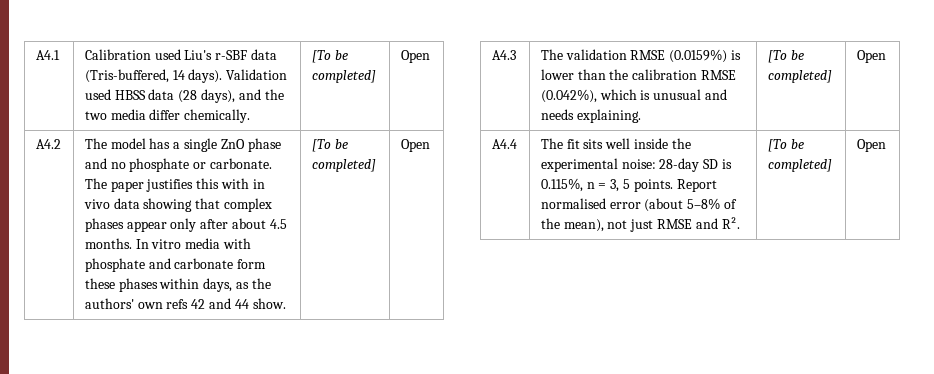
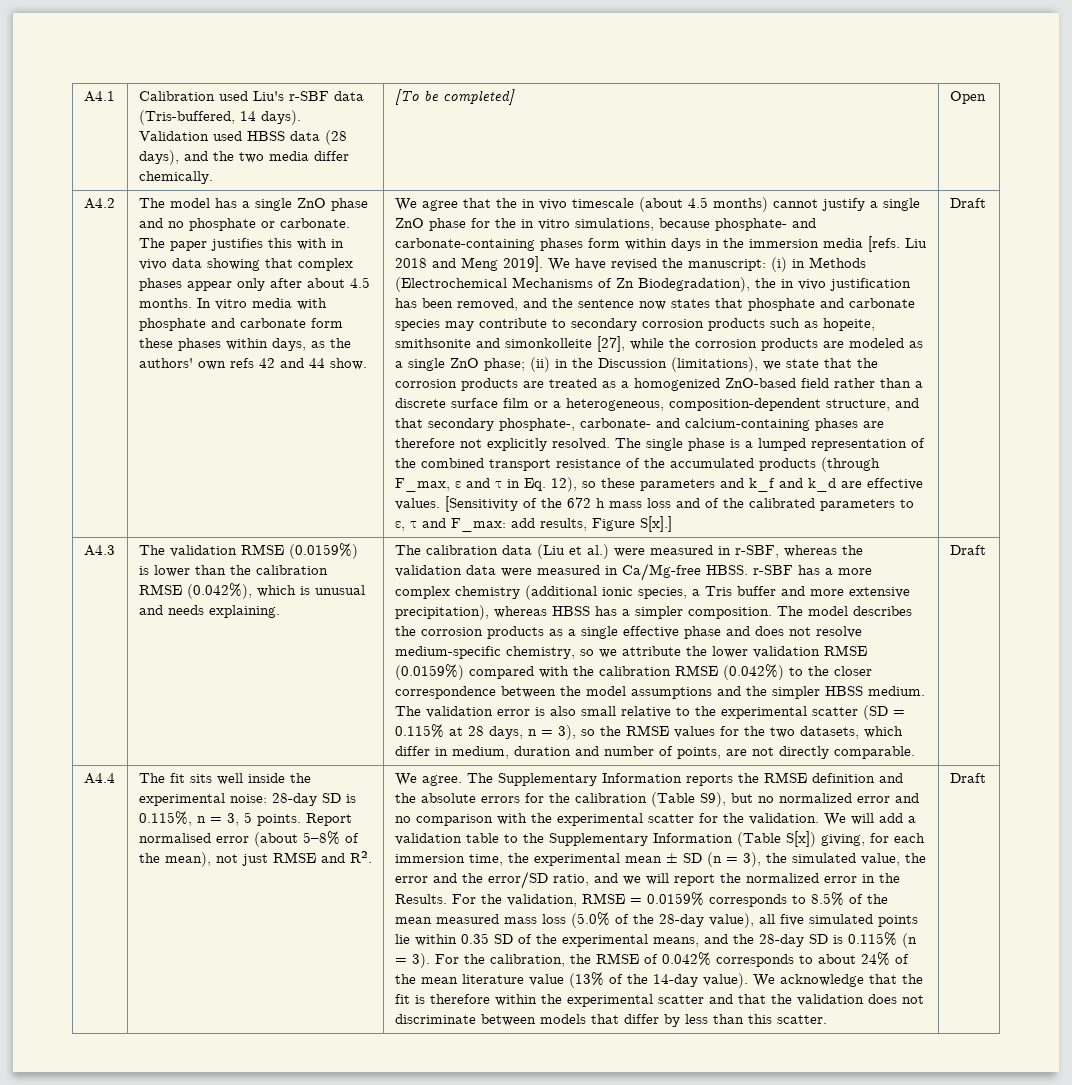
- In vitro media with phosphate and carbonate form these phases within days, as the authors' own refs 42 and 44 show. | [To be completed] | Open
+ In vitro media with phosphate and carbonate form these phases within days, as the authors' own refs 42 and 44 show. | We agree that the in vivo timescale (about 4.5 months) cannot justify a single ZnO phase for the in vitro simulations, because phosphate- and carbonate-containing phases form within days in the immersion media [refs. Liu 2018 and Meng 2019]. We have revised the manuscript: (i) in Methods (Electrochemical Mechanisms of Zn Biodegradation), the in vivo justification has been removed, and the sentence now states that phosphate and carbonate species may contribute to secondary corrosion products such as hopeite, smithsonite and simonkolleite [27], while the corrosion products are modeled as a single ZnO phase; (ii) in the Discussion (limitations), we state that the corrosion products are treated as a homogenized ZnO-based field rather than a discrete surface film or a heterogeneous, composition-dependent structure, and that secondary phosphate-, carbonate- and calcium-containing phases are therefore not explicitly resolved. The single phase is a lumped representation of the combined transport resistance of the accumulated products (through F_max, ε and τ in Eq. 12), so these parameters and k_f and k_d are effective values. [Sensitivity of the 672 h mass loss and of the calibrated parameters to ε, τ and F_max: add results, Figure S[x].] | Draft
- The validation RMSE (0.0159%) is lower than the calibration RMSE (0.042%), which is unusual and needs explaining. | [To be completed] | Open
+ The validation RMSE (0.0159%) is lower than the calibration RMSE (0.042%), which is unusual and needs explaining. | The calibration data (Liu et al.) were measured in r-SBF, whereas the validation data were measured in Ca/Mg-free HBSS. r-SBF has a more complex chemistry (additional ionic species, a Tris buffer and more extensive precipitation), whereas HBSS has a simpler composition. The model describes the corrosion products as a single effective phase and does not resolve medium-specific chemistry, so we attribute the lower validation RMSE (0.0159%) compared with the calibration RMSE (0.042%) to the closer correspondence between the model assumptions and the simpler HBSS medium. The validation error is also small relative to the experimental scatter (SD = 0.115% at 28 days, n = 3), so the RMSE values for the two datasets, which differ in medium, duration and number of points, are not directly comparable. | Draft
- Report normalised error (about 5–8% of the mean), not just RMSE and R². | [To be completed] | Open
+ Report normalised error (about 5–8% of the mean), not just RMSE and R². | We agree. The Supplementary Information reports the RMSE definition and the absolute errors for the calibration (Table S9), but no normalized error and no comparison with the experimental scatter for the validation. We will add a validation table to the Supplementary Information (Table S[x]) giving, for each immersion time, the experimental mean ± SD (n = 3), the simulated value, the error and the error/SD ratio, and we will report the normalized error in the Results. For the validation, RMSE = 0.0159% corresponds to 8.5% of the mean measured mass loss (5.0% of the 28-day value), all five simulated points lie within 0.35 SD of the experimental means, and the 28-day SD is 0.115% (n = 3). For the calibration, the RMSE of 0.042% corresponds to about 24% of the mean literature value (13% of the 14-day value). We acknowledge that the fit is therefore within the experimental scatter and that the validation does not discriminate between models that differ by less than this scatter. | Draft

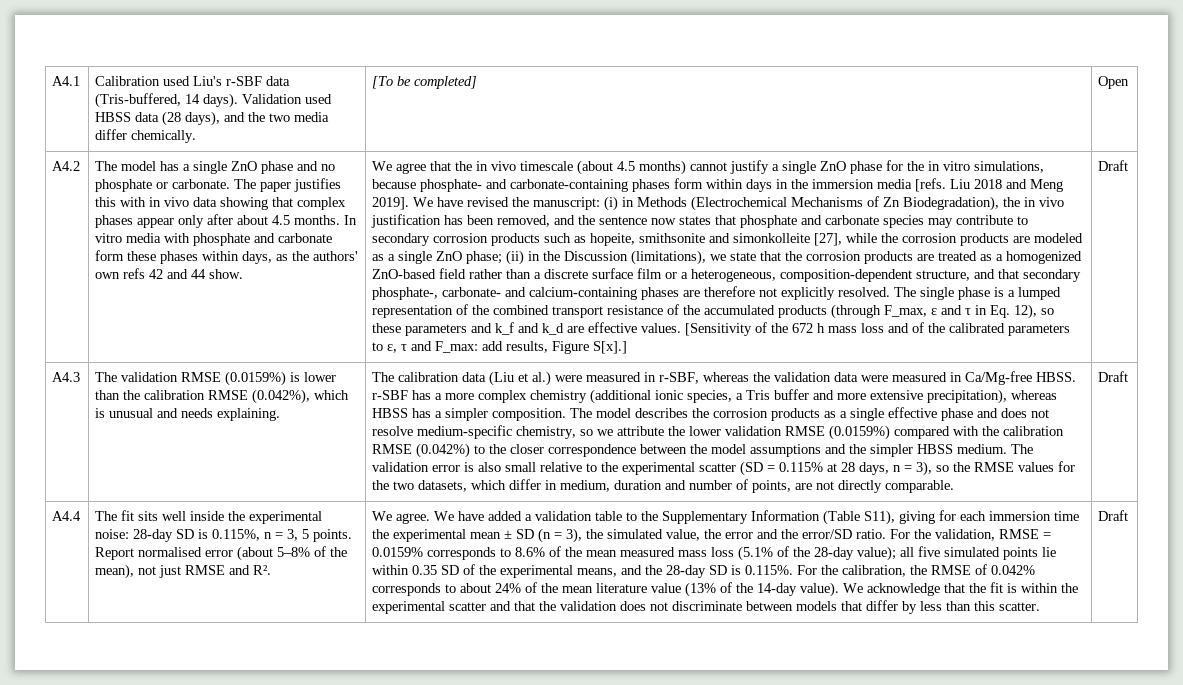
- The Supplementary Information reports the RMSE definition and the absolute errors for the calibration (Table S9), but no normalized error and no comparison with the experimental scatter for the validation. We will add a validation table to the Supplementary Information (Table S[x]) giving, for each immersion time, the experimental mean ± SD (n = 3), the simulated value, the error and the error/SD ratio, and we will report the normalized error in the Results.
+ We have added a validation table to the Supplementary Information (Table S11), giving for each immersion time the experimental mean ± SD (n = 3), the simulated value, the error and the error/SD ratio.
- For the validation, RMSE = 0.0159% corresponds to 8.5% of the mean measured mass loss (5.0% of the 28-day value), all five simulated points lie within 0.35 SD of the experimental means, and the 28-day SD is 0.115% (n = 3). For the calibration, the RMSE of 0.042% corresponds to about 24% of the mean literature value (13% of the 14-day value).
+ For the validation, RMSE = 0.0159% corresponds to 8.6% of the mean measured mass loss (5.1% of the 28-day value); all five simulated points lie within 0.35 SD of the experimental means, and the 28-day SD is 0.115%. For the calibration, the RMSE of 0.042% corresponds to about 24% of the mean literature value (13% of the 14-day value).
- We acknowledge that the fit is therefore within the experimental scatter and that the validation does not discriminate between models that differ by less than this scatter.
+ We acknowledge that the fit is within the experimental scatter and that the validation does not discriminate between models that differ by less than this scatter.

